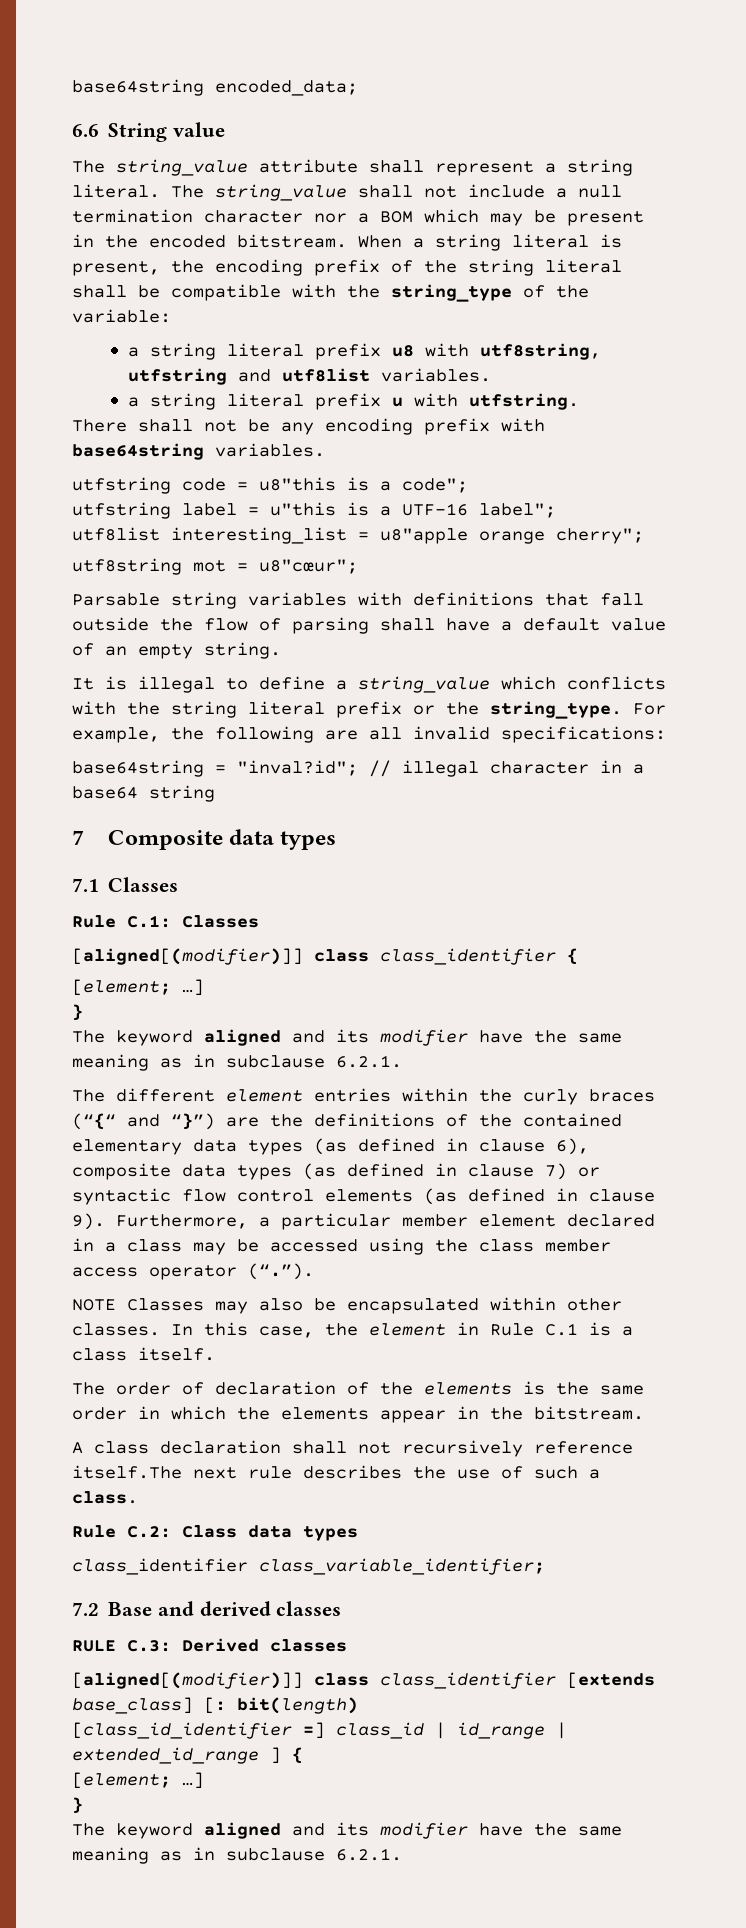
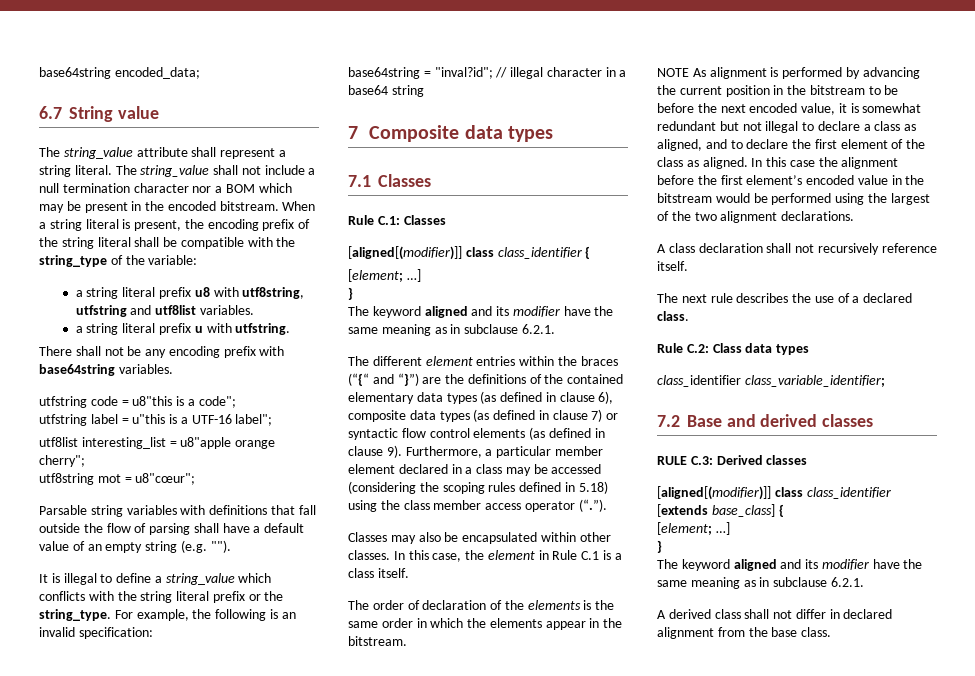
- 6.6 String value
+ 6.7 String value
- Parsable string variables with definitions that fall outside the flow of parsing shall have a default value of an empty string.
+ Parsable string variables with definitions that fall outside the flow of parsing shall have a default value of an empty string (e.g. "").
- For example, the following are all invalid specifications:
+ For example, the following is an invalid specification:
- The different element entries within the curly braces (“{“ and “}”) are the definitions of the contained elementary data types (as defined in clause 6), composite data types (as defined in clause 7) or syntactic flow control elements (as defined in clause 9).
+ The different element entries within the braces (“{“ and “}”) are the definitions of the contained elementary data types (as defined in clause 6), composite data types (as defined in clause 7) or syntactic flow control elements (as defined in clause 9).
- Furthermore, a particular member element declared in a class may be accessed using the class member access operator (“.”).
+ Furthermore, a particular member element declared in a class may be accessed (considering the scoping rules defined in 5.18) using the class member access operator (“.”).
- NOTE Classes may also be encapsulated within other classes.
+ Classes may also be encapsulated within other classes.
+ NOTE As alignment is performed by advancing the current position in the bitstream to be before the next encoded value, it is somewhat redundant but not illegal to declare a class as aligned, and to declare the first element of the class as aligned. In this case the alignment before the first element’s encoded value in the bitstream would be performed using the largest of the two alignment declarations.
- A class declaration shall not recursively reference itself.The next rule describes the use of such a class.
+ A class declaration shall not recursively reference itself.
+ The next rule describes the use of a declared class.
- [aligned[(modifier)]] class class_identifier [extends base_class] [: bit(length)
- [class_id_identifier =] class_id | id_range | extended_id_range ] {
+ [aligned[(modifier)]] class class_identifier [extends base_class] {
+ A derived class shall not differ in declared alignment from the base class.

